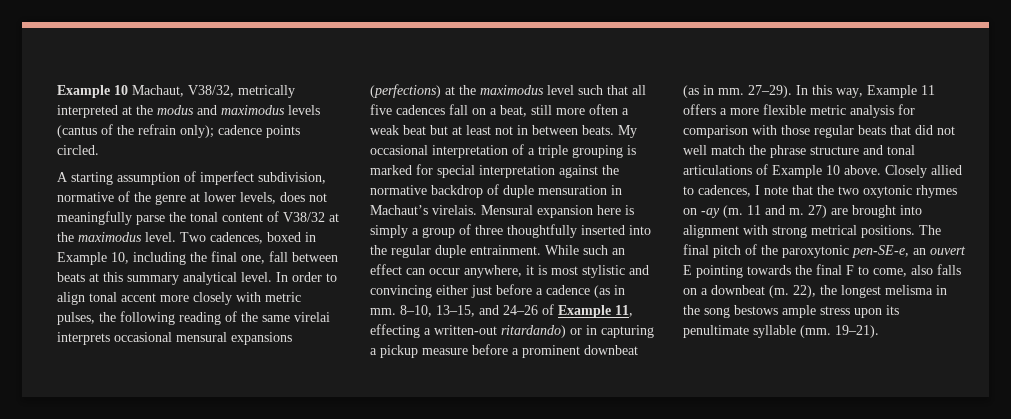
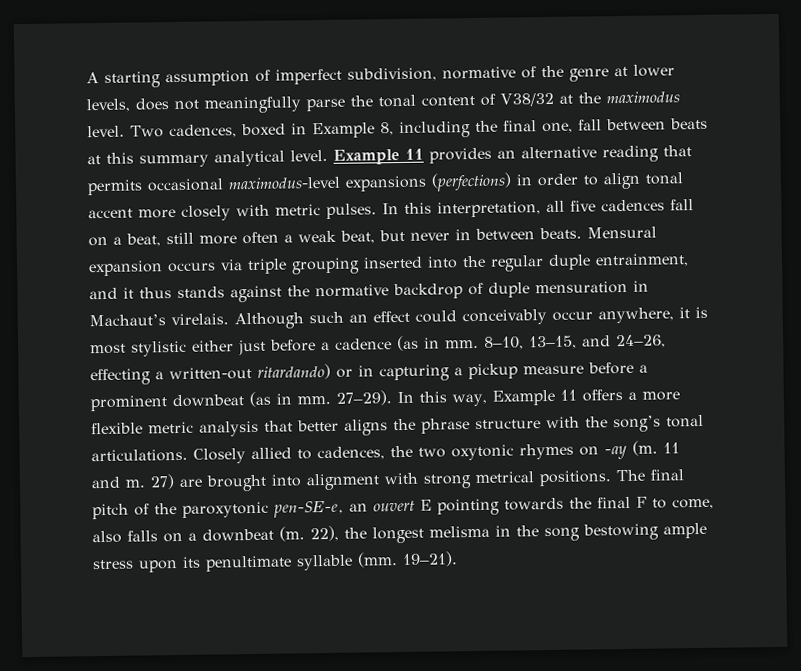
- Example 10 Machaut, V38/32, metrically interpreted at the modus and maximodus levels (cantus of the refrain only); cadence points circled.
- Two cadences, boxed in Example 10, including the final one, fall between beats at this summary analytical level.
+ Two cadences, boxed in Example 8, including the final one, fall between beats at this summary analytical level.
- In order to align tonal accent more closely with metric pulses, the following reading of the same virelai interprets occasional mensural expansions (perfections) at the maximodus level such that all five cadences fall on a beat, still more often a weak beat but at least not in between beats. My occasional interpretation of a triple grouping is marked for special interpretation against the normative backdrop of duple mensuration in Machaut’s virelais.
+ Example 11 provides an alternative reading that permits occasional maximodus-level expansions (perfections) in order to align tonal accent more closely with metric pulses. In this interpretation, all five cadences fall on a beat, still more often a weak beat, but never in between beats. Mensural expansion occurs via triple grouping inserted into the regular duple entrainment, and it thus stands against the normative backdrop of duple mensuration in Machaut’s virelais.
- Mensural expansion here is simply a group of three thoughtfully inserted into the regular duple entrainment. While such an effect can occur anywhere, it is most stylistic and convincing either just before a cadence (as in mm.
+ Although such an effect could conceivably occur anywhere, it is most stylistic either just before a cadence (as in mm.
- 8–10, 13–15, and 24–26 of Example 11, effecting a written-out ritardando) or in capturing a pickup measure before a prominent downbeat (as in mm.
+ 8–10, 13–15, and 24–26, effecting a written-out ritardando) or in capturing a pickup measure before a prominent downbeat (as in mm.
- In this way, Example 11 offers a more flexible metric analysis for comparison with those regular beats that did not well match the phrase structure and tonal articulations of Example 10 above.
+ In this way, Example 11 offers a more flexible metric analysis that better aligns the phrase structure with the song’s tonal articulations.
- Closely allied to cadences, I note that the two oxytonic rhymes on -ay (m.
+ Closely allied to cadences, the two oxytonic rhymes on -ay (m.
- 22), the longest melisma in the song bestows ample stress upon its penultimate syllable (mm.
+ 22), the longest melisma in the song bestowing ample stress upon its penultimate syllable (mm.

